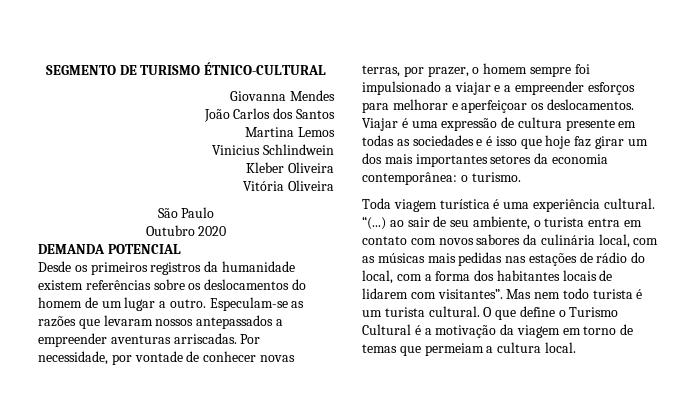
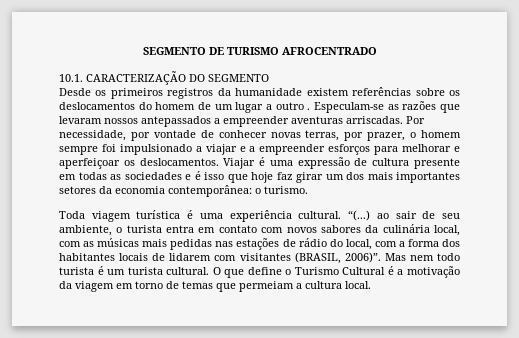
- SEGMENTO DE TURISMO ÉTNICO-CULTURAL
- Giovanna Mendes
- João Carlos dos Santos
- Martina Lemos
- Vinicius Schlindwein
- Kleber Oliveira
- Vitória Oliveira
- São Paulo
- Outubro 2020
- DEMANDA POTENCIAL
+ SEGMENTO DE TURISMO AFROCENTRADO
+ 10.1. CARACTERIZAÇÃO DO SEGMENTO
- Desde os primeiros registros da humanidade existem referências sobre os deslocamentos do homem de um lugar a outro.
+ Desde os primeiros registros da humanidade existem referências sobre os deslocamentos do homem de um lugar a outro .
- “(...) ao sair de seu ambiente, o turista entra em contato com novos sabores da culinária local, com as músicas mais pedidas nas estações de rádio do local, com a forma dos habitantes locais de lidarem com visitantes”.
+ “(...) ao sair de seu ambiente, o turista entra em contato com novos sabores da culinária local, com as músicas mais pedidas nas estações de rádio do local, com a forma dos habitantes locais de lidarem com visitantes (BRASIL, 2006)”.

